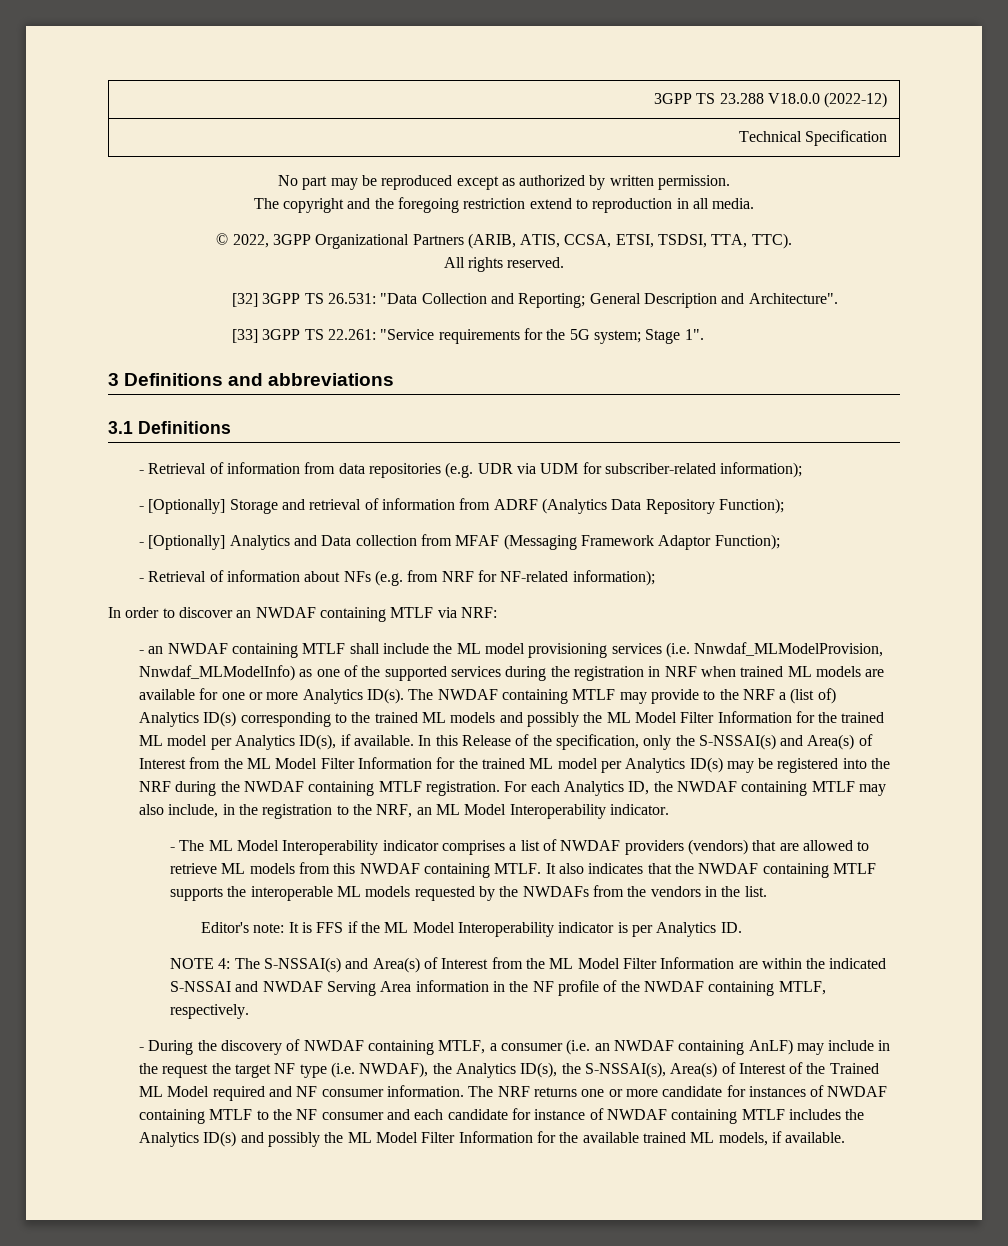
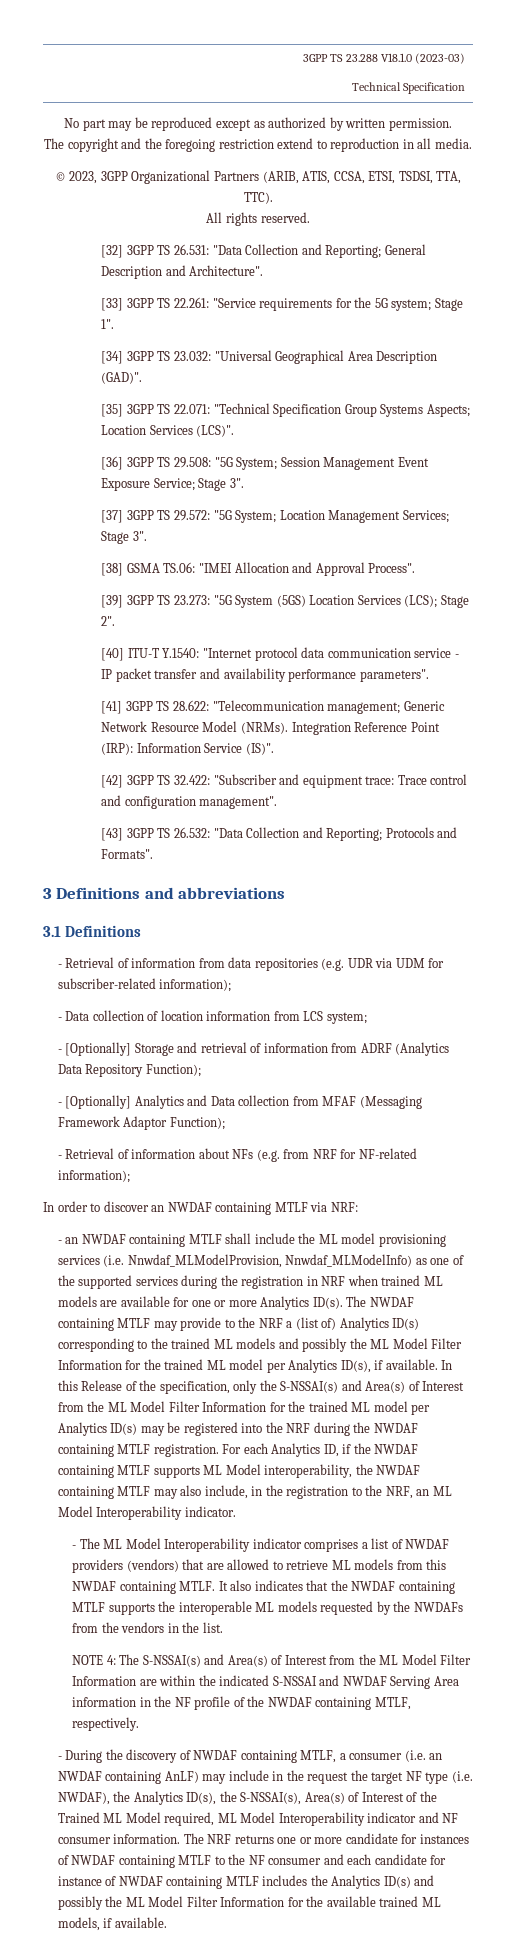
- 3GPP TS 23.288 V18.0.0 (2022-12)
+ 3GPP TS 23.288 V18.1.0 (2023-03)
- © 2022, 3GPP Organizational Partners (ARIB, ATIS, CCSA, ETSI, TSDSI, TTA, TTC).
+ © 2023, 3GPP Organizational Partners (ARIB, ATIS, CCSA, ETSI, TSDSI, TTA, TTC).
+ [34] 3GPP TS 23.032: "Universal Geographical Area Description (GAD)".
+ [35] 3GPP TS 22.071: "Technical Specification Group Systems Aspects; Location Services (LCS)".
+ [36] 3GPP TS 29.508: "5G System; Session Management Event Exposure Service; Stage 3".
+ [37] 3GPP TS 29.572: "5G System; Location Management Services; Stage 3".
+ [38] GSMA TS.06: "IMEI Allocation and Approval Process".
+ [39] 3GPP TS 23.273: "5G System (5GS) Location Services (LCS); Stage 2".
+ [40] ITU-T Y.1540: "Internet protocol data communication service - IP packet transfer and availability performance parameters".
+ [41] 3GPP TS 28.622: "Telecommunication management; Generic Network Resource Model (NRMs). Integration Reference Point (IRP): Information Service (IS)".
+ [42] 3GPP TS 32.422: "Subscriber and equipment trace: Trace control and configuration management".
+ [43] 3GPP TS 26.532: "Data Collection and Reporting; Protocols and Formats".
+ - Data collection of location information from LCS system;
- For each Analytics ID, the NWDAF containing MTLF may also include, in the registration to the NRF, an ML Model Interoperability indicator.
+ For each Analytics ID, if the NWDAF containing MTLF supports ML Model interoperability, the NWDAF containing MTLF may also include, in the registration to the NRF, an ML Model Interoperability indicator.
- Editor's note: It is FFS if the ML Model Interoperability indicator is per Analytics ID.
- - During the discovery of NWDAF containing MTLF, a consumer (i.e. an NWDAF containing AnLF) may include in the request the target NF type (i.e. NWDAF), the Analytics ID(s), the S-NSSAI(s), Area(s) of Interest of the Trained ML Model required and NF consumer information.
+ - During the discovery of NWDAF containing MTLF, a consumer (i.e. an NWDAF containing AnLF) may include in the request the target NF type (i.e. NWDAF), the Analytics ID(s), the S-NSSAI(s), Area(s) of Interest of the Trained ML Model required, ML Model Interoperability indicator and NF consumer information.

